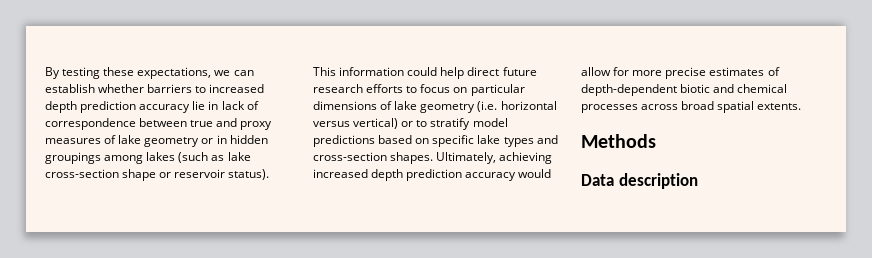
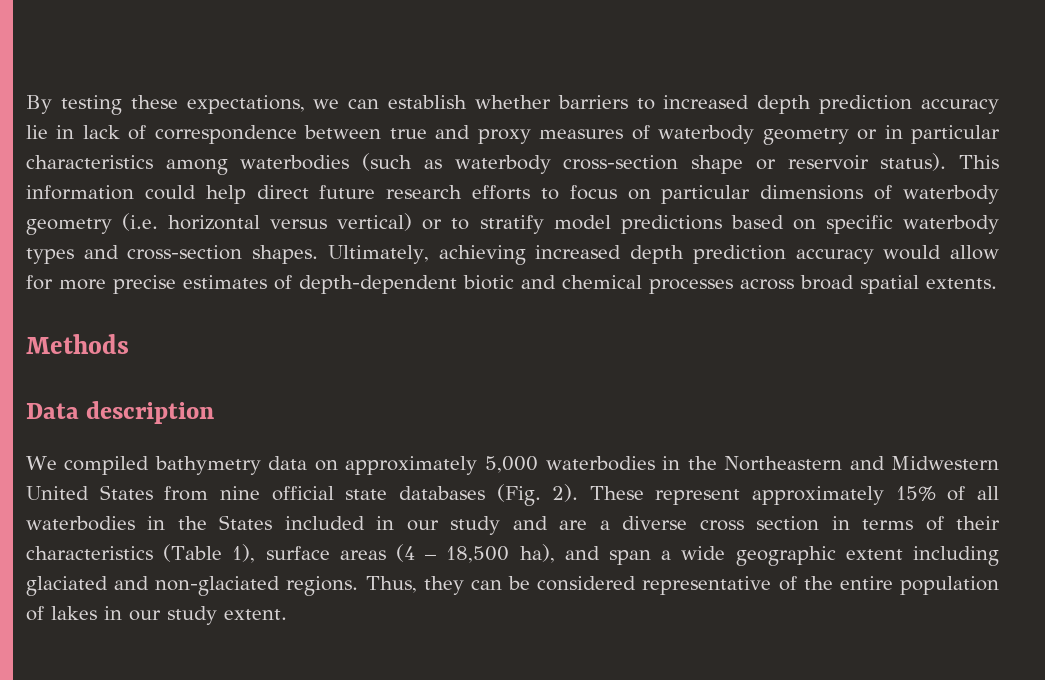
- By testing these expectations, we can establish whether barriers to increased depth prediction accuracy lie in lack of correspondence between true and proxy measures of lake geometry or in hidden groupings among lakes (such as lake cross-section shape or reservoir status).
+ By testing these expectations, we can establish whether barriers to increased depth prediction accuracy lie in lack of correspondence between true and proxy measures of waterbody geometry or in particular characteristics among waterbodies (such as waterbody cross-section shape or reservoir status).
- This information could help direct future research efforts to focus on particular dimensions of lake geometry (i.e. horizontal versus vertical) or to stratify model predictions based on specific lake types and cross-section shapes.
+ This information could help direct future research efforts to focus on particular dimensions of waterbody geometry (i.e. horizontal versus vertical) or to stratify model predictions based on specific waterbody types and cross-section shapes.
+ We compiled bathymetry data on approximately 5,000 waterbodies in the Northeastern and Midwestern United States from nine official state databases (Fig. 2). These represent approximately 15% of all waterbodies in the States included in our study and are a diverse cross section in terms of their characteristics (Table 1), surface areas (4 – 18,500 ha), and span a wide geographic extent including glaciated and non-glaciated regions. Thus, they can be considered representative of the entire population of lakes in our study extent.

